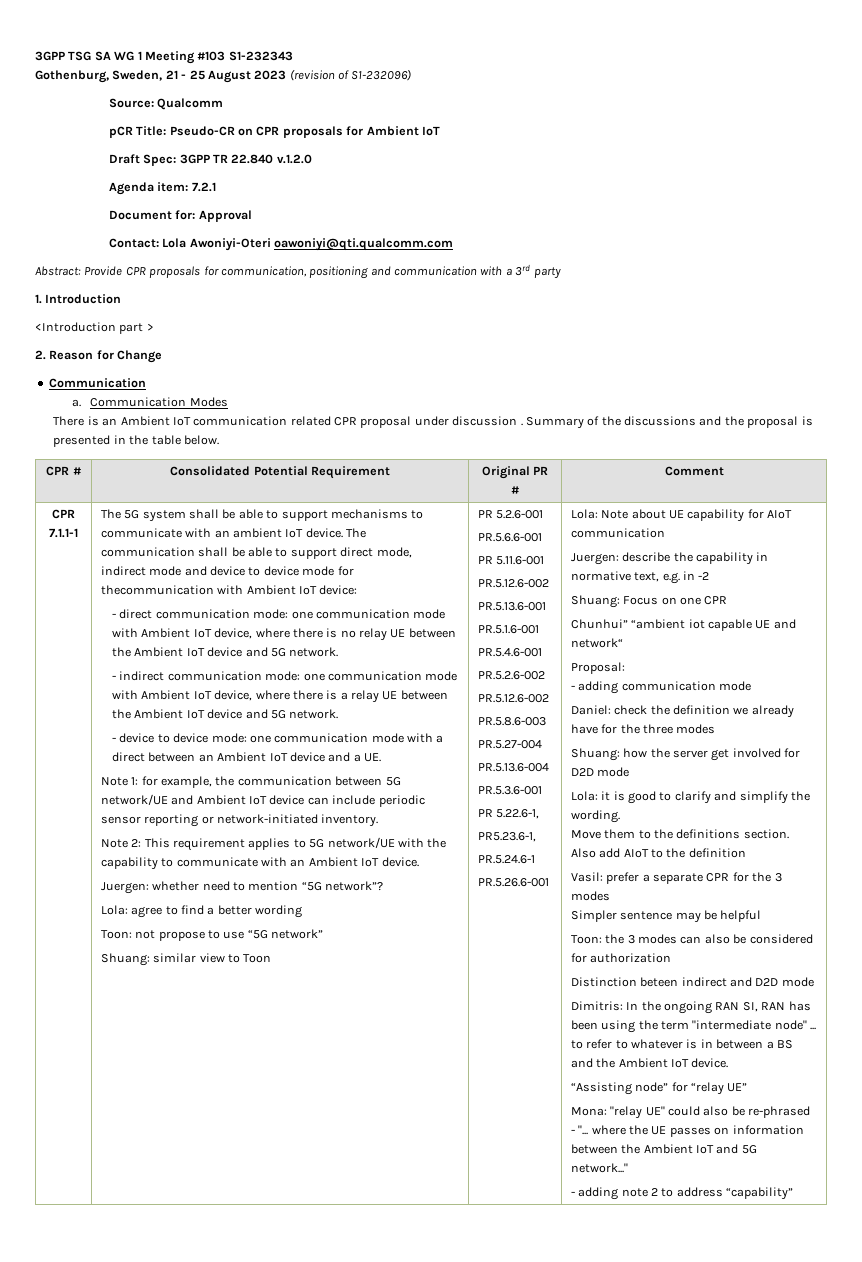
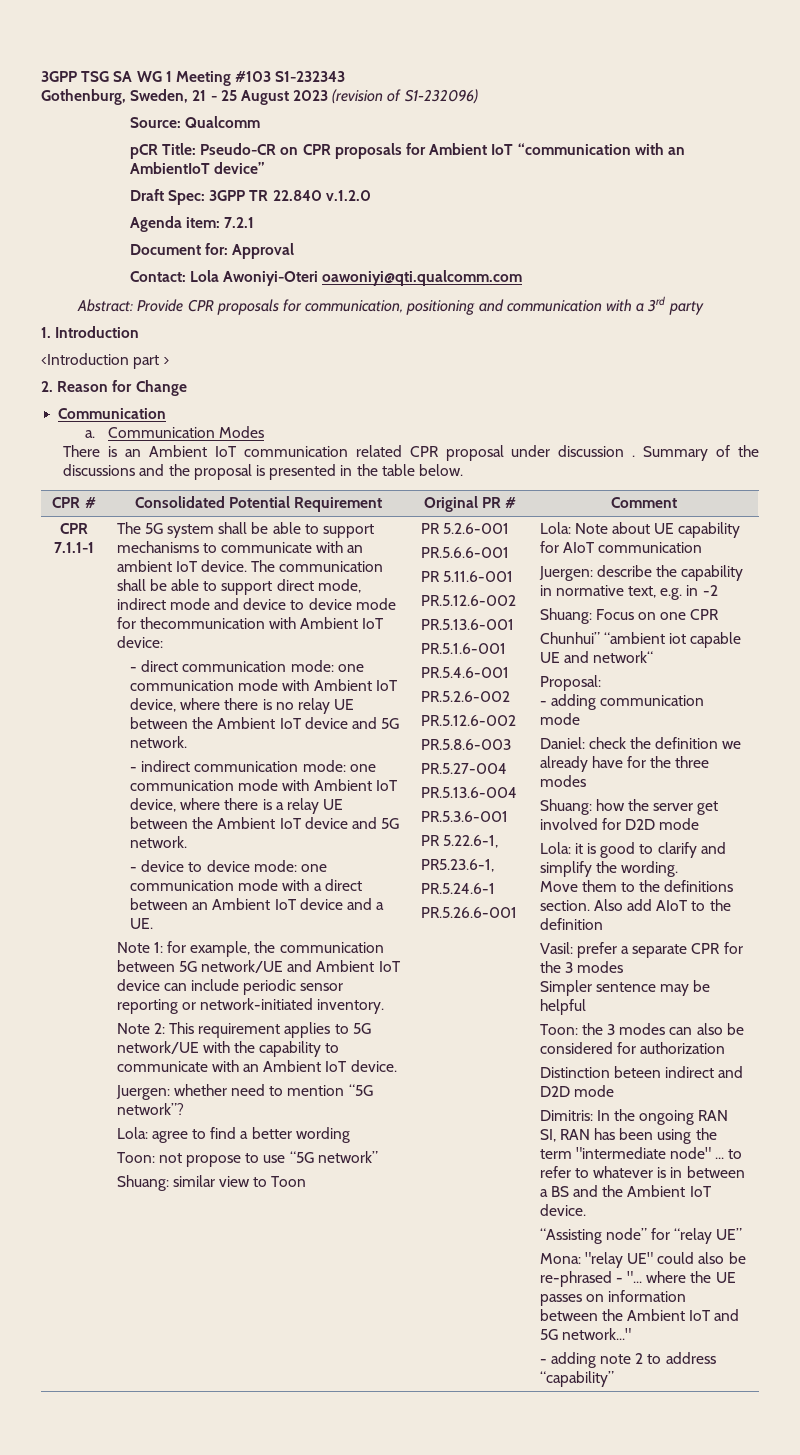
- pCR Title: Pseudo-CR on CPR proposals for Ambient IoT
+ pCR Title: Pseudo-CR on CPR proposals for Ambient IoT “communication with an AmbientIoT device”

